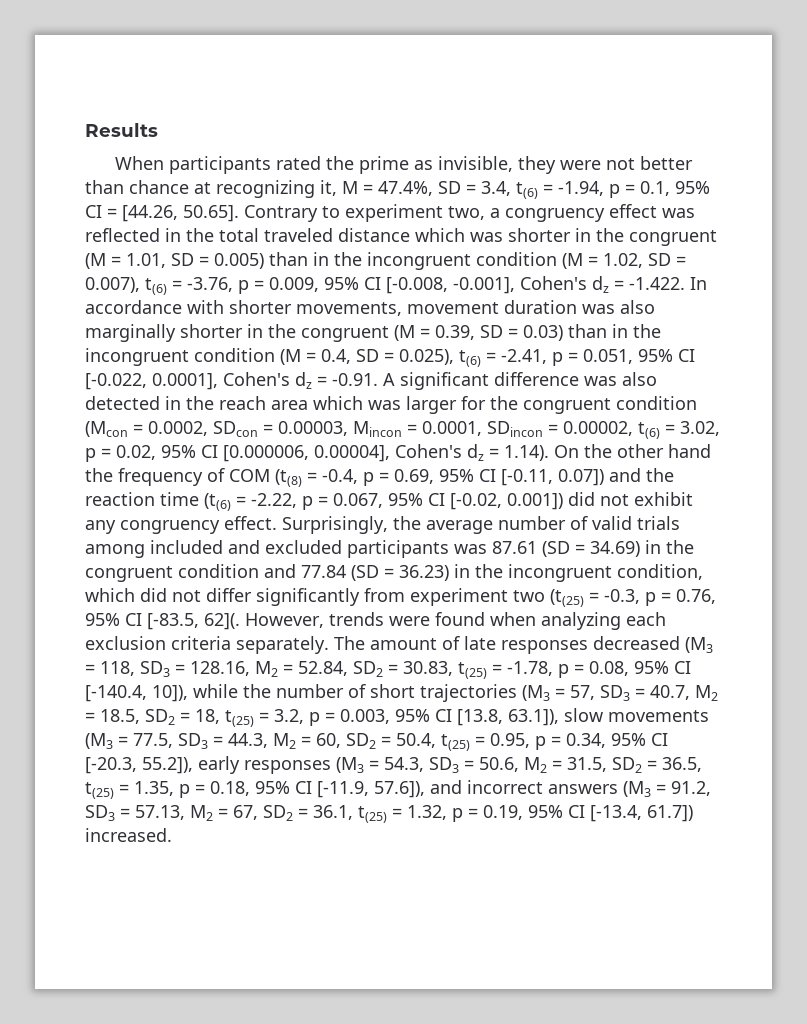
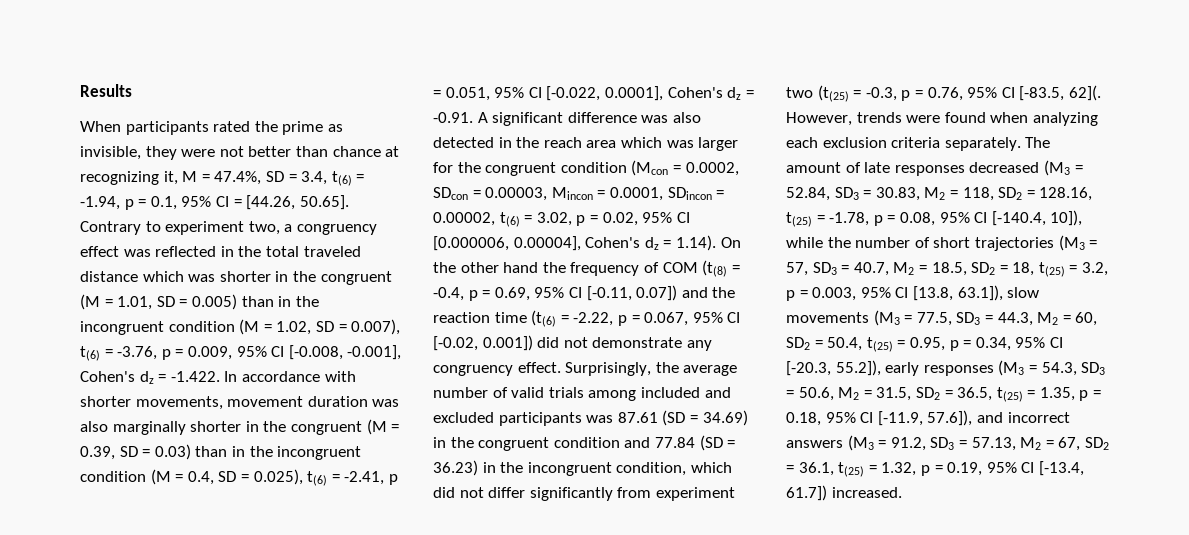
- When participants rated the prime as invisible, they were not better than chance at recognizing it, M = 47.4%, SD = 3.4, t(6) = -1.94, p = 0.1, 95% CI = [44.26, 50.65]. Contrary to experiment two, a congruency effect was reflected in the total traveled distance which was shorter in the congruent (M = 1.01, SD = 0.005) than in the incongruent condition (M = 1.02, SD = 0.007), t(6) = -3.76, p = 0.009, 95% CI [-0.008, -0.001], Cohen's dz = -1.422. In accordance with shorter movements, movement duration was also marginally shorter in the congruent (M = 0.39, SD = 0.03) than in the incongruent condition (M = 0.4, SD = 0.025), t(6) = -2.41, p = 0.051, 95% CI [-0.022, 0.0001], Cohen's dz = -0.91. A significant difference was also detected in the reach area which was larger for the congruent condition (Mcon = 0.0002, SDcon = 0.00003, Mincon = 0.0001, SDincon = 0.00002, t(6) = 3.02, p = 0.02, 95% CI [0.000006, 0.00004], Cohen's dz = 1.14). On the other hand the frequency of COM (t(8) = -0.4, p = 0.69, 95% CI [-0.11, 0.07]) and the reaction time (t(6) = -2.22, p = 0.067, 95% CI [-0.02, 0.001]) did not exhibit any congruency effect.
+ When participants rated the prime as invisible, they were not better than chance at recognizing it, M = 47.4%, SD = 3.4, t(6) = -1.94, p = 0.1, 95% CI = [44.26, 50.65]. Contrary to experiment two, a congruency effect was reflected in the total traveled distance which was shorter in the congruent (M = 1.01, SD = 0.005) than in the incongruent condition (M = 1.02, SD = 0.007), t(6) = -3.76, p = 0.009, 95% CI [-0.008, -0.001], Cohen's dz = -1.422. In accordance with shorter movements, movement duration was also marginally shorter in the congruent (M = 0.39, SD = 0.03) than in the incongruent condition (M = 0.4, SD = 0.025), t(6) = -2.41, p = 0.051, 95% CI [-0.022, 0.0001], Cohen's dz = -0.91. A significant difference was also detected in the reach area which was larger for the congruent condition (Mcon = 0.0002, SDcon = 0.00003, Mincon = 0.0001, SDincon = 0.00002, t(6) = 3.02, p = 0.02, 95% CI [0.000006, 0.00004], Cohen's dz = 1.14). On the other hand the frequency of COM (t(8) = -0.4, p = 0.69, 95% CI [-0.11, 0.07]) and the reaction time (t(6) = -2.22, p = 0.067, 95% CI [-0.02, 0.001]) did not demonstrate any congruency effect.
- The amount of late responses decreased (M3 = 118, SD3 = 128.16, M2 = 52.84, SD2 = 30.83, t(25) = -1.78, p = 0.08, 95% CI [-140.4, 10]), while the number of short trajectories (M3 = 57, SD3 = 40.7, M2 = 18.5, SD2 = 18, t(25) = 3.2, p = 0.003, 95% CI [13.8, 63.1]), slow movements (M3 = 77.5, SD3 = 44.3, M2 = 60, SD2 = 50.4, t(25) = 0.95, p = 0.34, 95% CI [-20.3, 55.2]), early responses (M3 = 54.3, SD3 = 50.6, M2 = 31.5, SD2 = 36.5, t(25) = 1.35, p = 0.18, 95% CI [-11.9, 57.6]), and incorrect answers (M3 = 91.2, SD3 = 57.13, M2 = 67, SD2 = 36.1, t(25) = 1.32, p = 0.19, 95% CI [-13.4, 61.7]) increased.
+ The amount of late responses decreased (M3 = 52.84, SD3 = 30.83, M2 = 118, SD2 = 128.16, t(25) = -1.78, p = 0.08, 95% CI [-140.4, 10]), while the number of short trajectories (M3 = 57, SD3 = 40.7, M2 = 18.5, SD2 = 18, t(25) = 3.2, p = 0.003, 95% CI [13.8, 63.1]), slow movements (M3 = 77.5, SD3 = 44.3, M2 = 60, SD2 = 50.4, t(25) = 0.95, p = 0.34, 95% CI [-20.3, 55.2]), early responses (M3 = 54.3, SD3 = 50.6, M2 = 31.5, SD2 = 36.5, t(25) = 1.35, p = 0.18, 95% CI [-11.9, 57.6]), and incorrect answers (M3 = 91.2, SD3 = 57.13, M2 = 67, SD2 = 36.1, t(25) = 1.32, p = 0.19, 95% CI [-13.4, 61.7]) increased.

